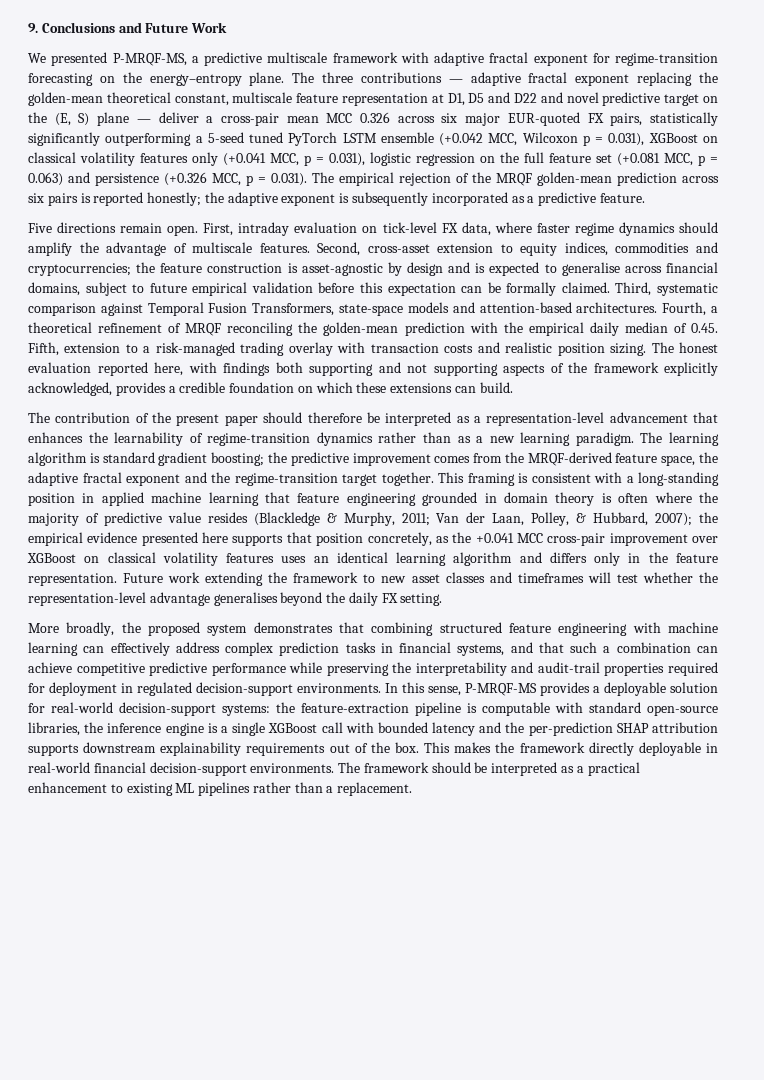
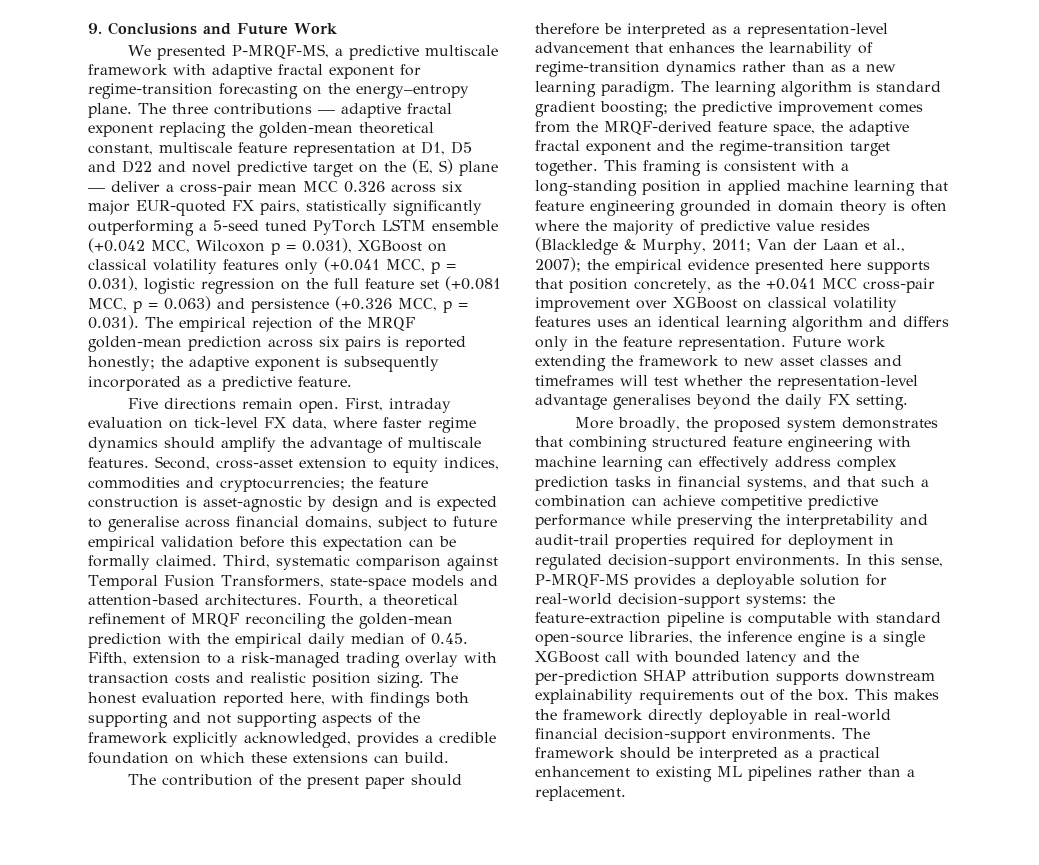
- Van der Laan, Polley, & Hubbard, 2007);
+ Van der Laan et al., 2007);

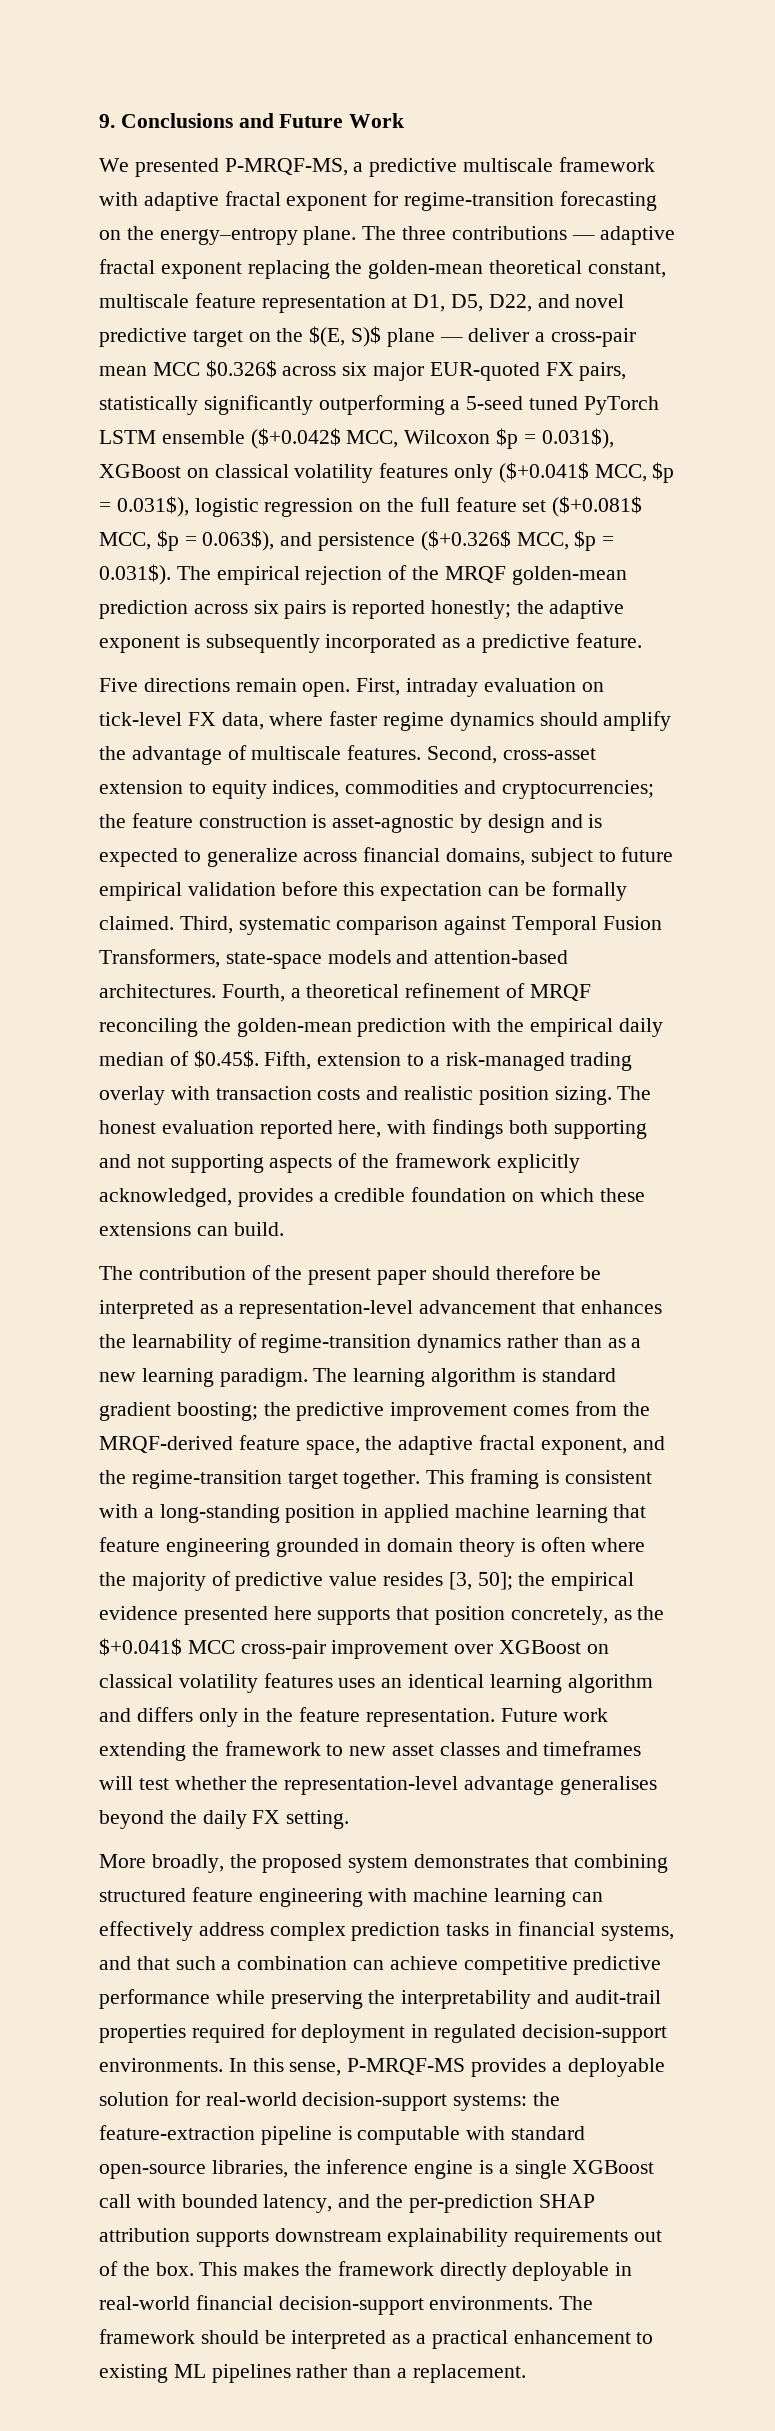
- The three contributions — adaptive fractal exponent replacing the golden-mean theoretical constant, multiscale feature representation at D1, D5 and D22 and novel predictive target on the (E, S) plane — deliver a cross-pair mean MCC 0.326 across six major EUR-quoted FX pairs, statistically significantly outperforming a 5-seed tuned PyTorch LSTM ensemble (+0.042 MCC, Wilcoxon p = 0.031), XGBoost on classical volatility features only (+0.041 MCC, p = 0.031), logistic regression on the full feature set (+0.081 MCC, p = 0.063) and persistence (+0.326 MCC, p = 0.031). The empirical rejection of the MRQF golden-mean prediction across six pairs is reported honestly;
+ The three contributions — adaptive fractal exponent replacing the golden-mean theoretical constant, multiscale feature representation at D1, D5, D22, and novel predictive target on the $(E, S)$ plane — deliver a cross-pair mean MCC $0.326$ across six major EUR-quoted FX pairs, statistically significantly outperforming a 5-seed tuned PyTorch LSTM ensemble ($+0.042$ MCC, Wilcoxon $p = 0.031$), XGBoost on classical volatility features only ($+0.041$ MCC, $p = 0.031$), logistic regression on the full feature set ($+0.081$ MCC, $p = 0.063$), and persistence ($+0.326$ MCC, $p = 0.031$). The empirical rejection of the MRQF golden-mean prediction across six pairs is reported honestly;
- Second, cross-asset extension to equity indices, commodities and cryptocurrencies; the feature construction is asset-agnostic by design and is expected to generalise across financial domains, subject to future empirical validation before this expectation can be formally claimed.
+ Second, cross-asset extension to equity indices, commodities and cryptocurrencies; the feature construction is asset-agnostic by design and is expected to generalize across financial domains, subject to future empirical validation before this expectation can be formally claimed.
- Fourth, a theoretical refinement of MRQF reconciling the golden-mean prediction with the empirical daily median of 0.45. Fifth, extension to a risk-managed trading overlay with transaction costs and realistic position sizing.
+ Fourth, a theoretical refinement of MRQF reconciling the golden-mean prediction with the empirical daily median of $0.45$. Fifth, extension to a risk-managed trading overlay with transaction costs and realistic position sizing.
- The learning algorithm is standard gradient boosting; the predictive improvement comes from the MRQF-derived feature space, the adaptive fractal exponent and the regime-transition target together.
+ The learning algorithm is standard gradient boosting; the predictive improvement comes from the MRQF-derived feature space, the adaptive fractal exponent, and the regime-transition target together.
- This framing is consistent with a long-standing position in applied machine learning that feature engineering grounded in domain theory is often where the majority of predictive value resides (Blackledge & Murphy, 2011; Van der Laan et al., 2007); the empirical evidence presented here supports that position concretely, as the +0.041 MCC cross-pair improvement over XGBoost on classical volatility features uses an identical learning algorithm and differs only in the feature representation.
+ This framing is consistent with a long-standing position in applied machine learning that feature engineering grounded in domain theory is often where the majority of predictive value resides [3, 50]; the empirical evidence presented here supports that position concretely, as the $+0.041$ MCC cross-pair improvement over XGBoost on classical volatility features uses an identical learning algorithm and differs only in the feature representation.
- In this sense, P-MRQF-MS provides a deployable solution for real-world decision-support systems: the feature-extraction pipeline is computable with standard open-source libraries, the inference engine is a single XGBoost call with bounded latency and the per-prediction SHAP attribution supports downstream explainability requirements out of the box.
+ In this sense, P-MRQF-MS provides a deployable solution for real-world decision-support systems: the feature-extraction pipeline is computable with standard open-source libraries, the inference engine is a single XGBoost call with bounded latency, and the per-prediction SHAP attribution supports downstream explainability requirements out of the box.

